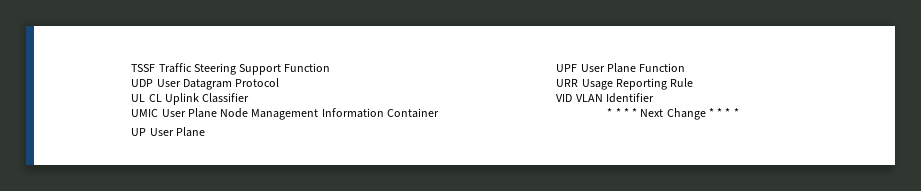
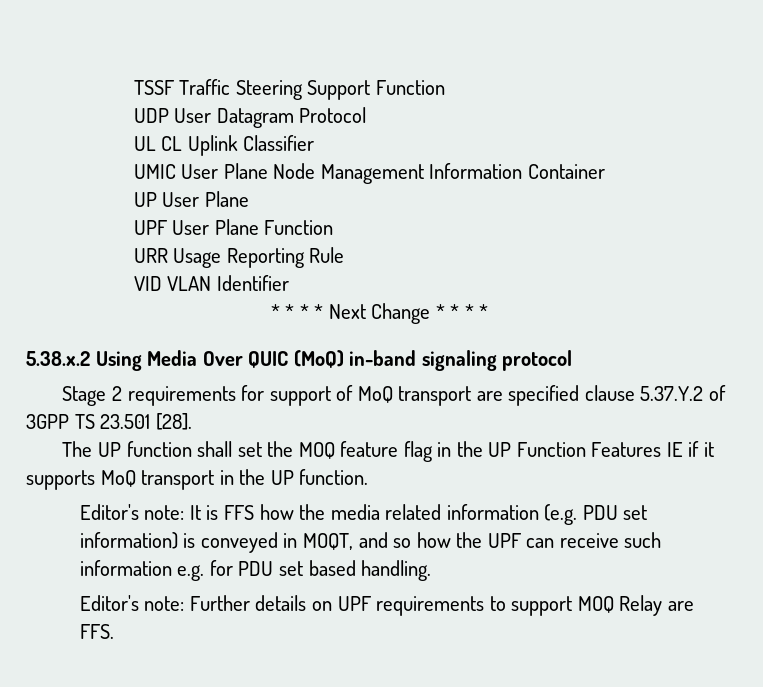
+ 5.38.x.2 Using Media Over QUIC (MoQ) in-band signaling protocol
+ Stage 2 requirements for support of MoQ transport are specified clause 5.37.Y.2 of 3GPP TS 23.501 [28].
+ The UP function shall set the MOQ feature flag in the UP Function Features IE if it supports MoQ transport in the UP function.
+ Editor's note: It is FFS how the media related information (e.g. PDU set information) is conveyed in MOQT, and so how the UPF can receive such information e.g. for PDU set based handling.
+ Editor's note: Further details on UPF requirements to support MOQ Relay are FFS.

